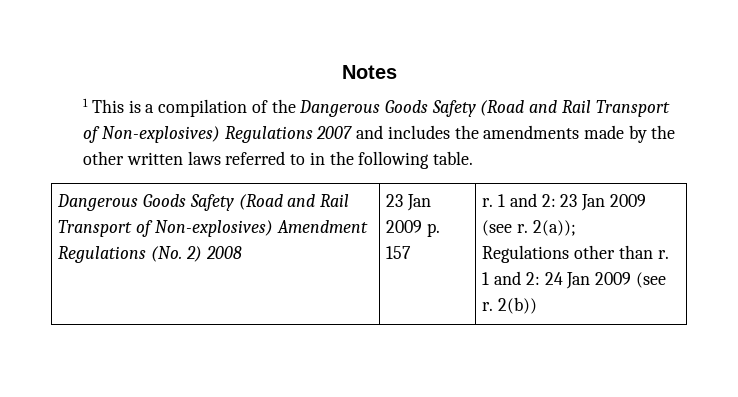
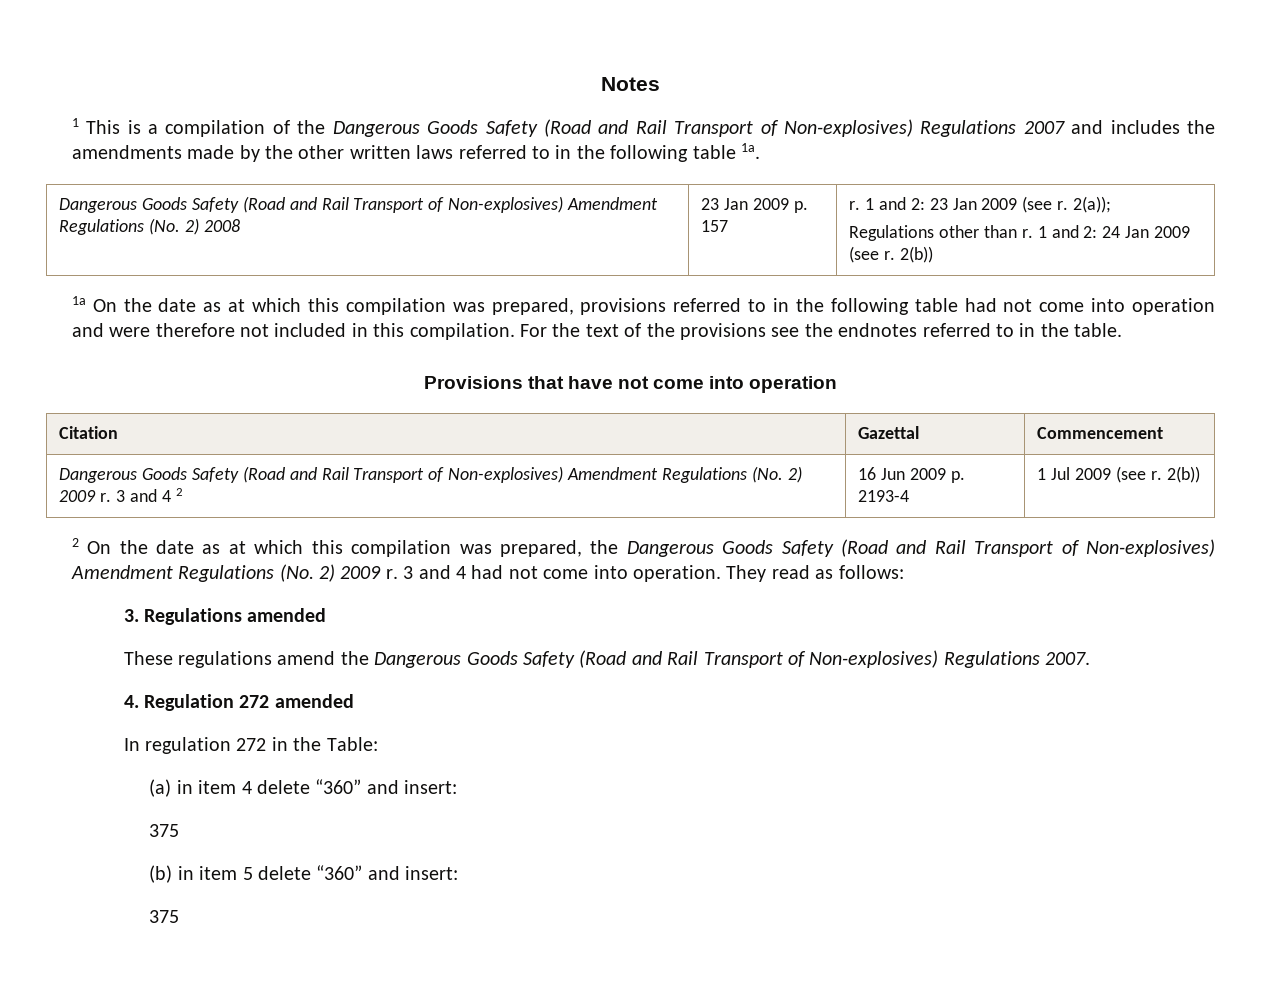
- 1 This is a compilation of the Dangerous Goods Safety (Road and Rail Transport of Non-explosives) Regulations 2007 and includes the amendments made by the other written laws referred to in the following table.
+ 1 This is a compilation of the Dangerous Goods Safety (Road and Rail Transport of Non-explosives) Regulations 2007 and includes the amendments made by the other written laws referred to in the following table 1a.
+ 1a On the date as at which this compilation was prepared, provisions referred to in the following table had not come into operation and were therefore not included in this compilation. For the text of the provisions see the endnotes referred to in the table.
+ Provisions that have not come into operation
+ Citation | Gazettal | Commencement
+ Dangerous Goods Safety (Road and Rail Transport of Non-explosives) Amendment Regulations (No. 2) 2009 r. 3 and 4 2 | 16 Jun 2009 p. 2193-4 | 1 Jul 2009 (see r. 2(b))
+ 2 On the date as at which this compilation was prepared, the Dangerous Goods Safety (Road and Rail Transport of Non-explosives) Amendment Regulations (No. 2) 2009 r. 3 and 4 had not come into operation. They read as follows:
+ 3. Regulations amended
+ These regulations amend the Dangerous Goods Safety (Road and Rail Transport of Non-explosives) Regulations 2007.
+ 4. Regulation 272 amended
+ In regulation 272 in the Table:
+ (a) in item 4 delete “360” and insert:
+ 375
+ (b) in item 5 delete “360” and insert:
+ 375

